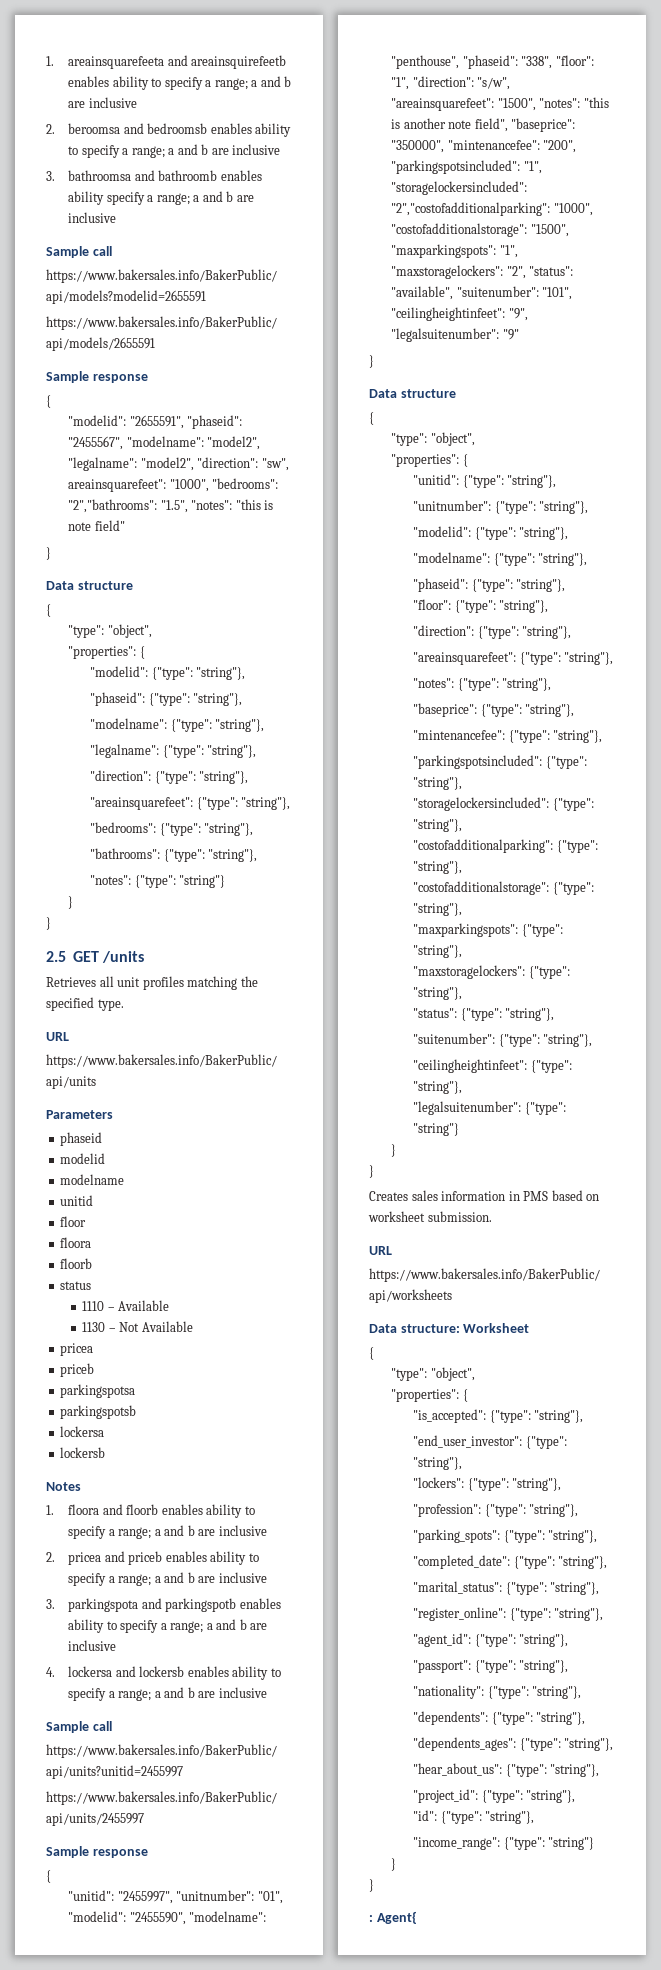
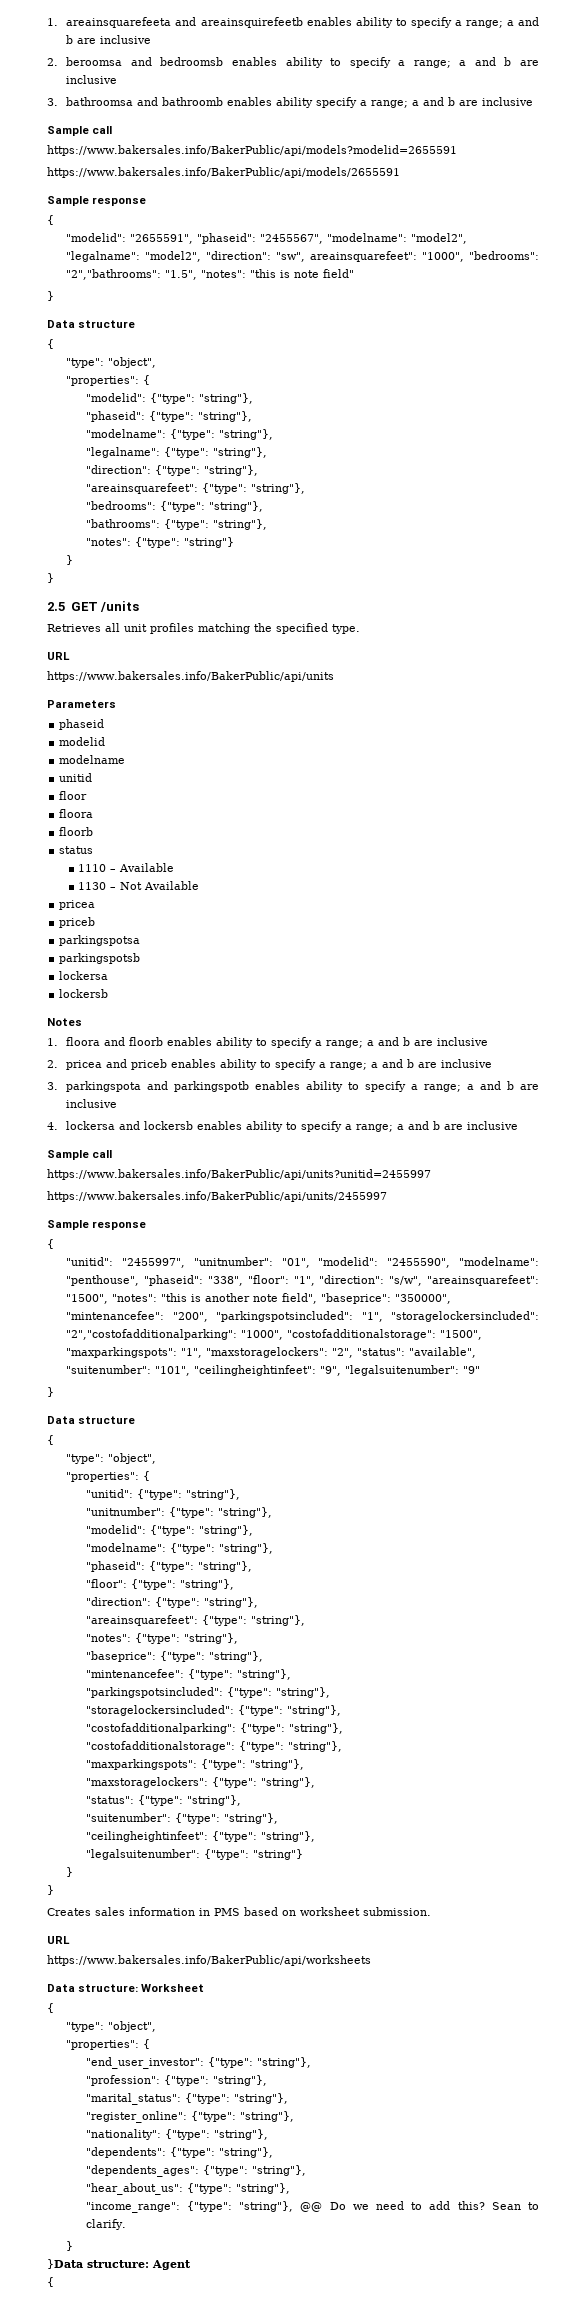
- "is_accepted": {"type": "string"},
- "lockers": {"type": "string"},
- "parking_spots": {"type": "string"},
- "completed_date": {"type": "string"},
- "agent_id": {"type": "string"},
- "passport": {"type": "string"},
- "project_id": {"type": "string"},
- "id": {"type": "string"},
- "income_range": {"type": "string"}
+ "income_range": {"type": "string"}, @@ Do we need to add this? Sean to clarify.
  }
- }
- : Agent{
+ }Data structure: Agent
+ {

